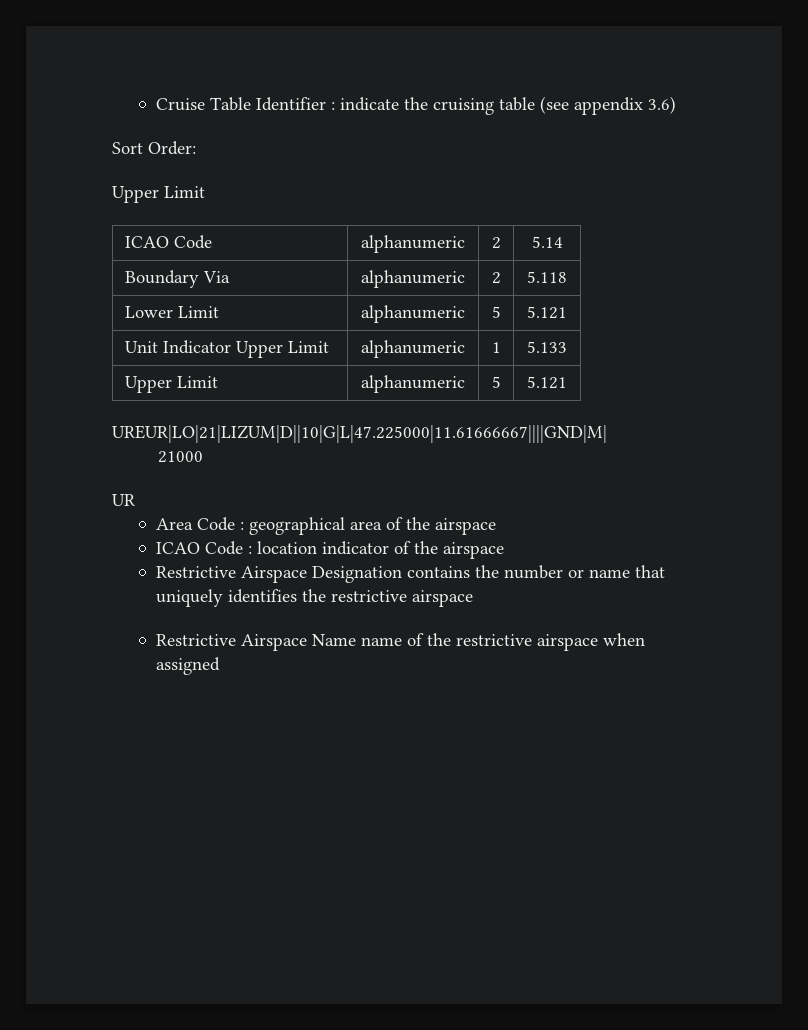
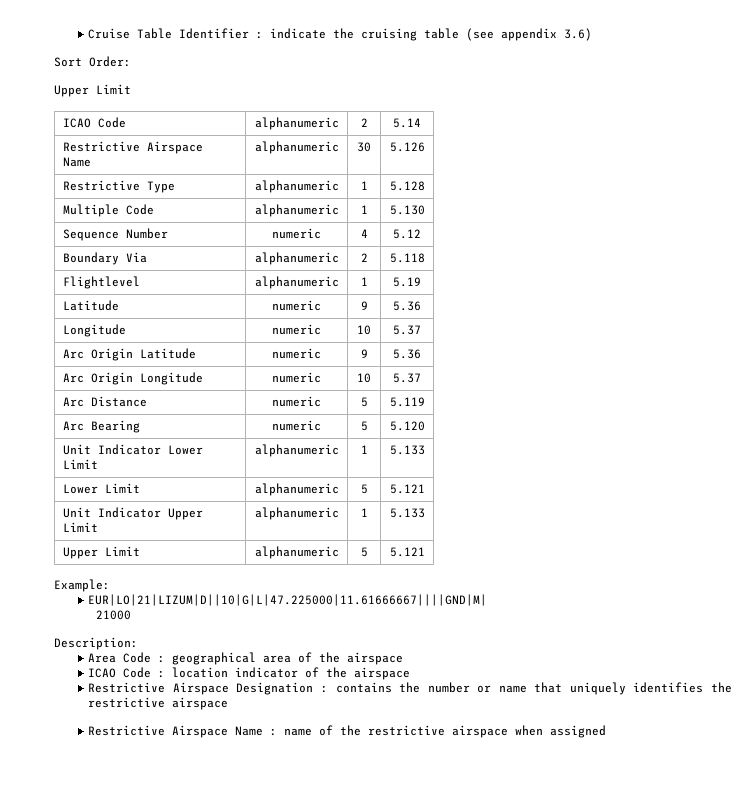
+ Restrictive Airspace Name | alphanumeric | 30 | 5.126
+ Restrictive Type | alphanumeric | 1 | 5.128
+ Multiple Code | alphanumeric | 1 | 5.130
+ Sequence Number | numeric | 4 | 5.12
+ Flightlevel | alphanumeric | 1 | 5.19
+ Latitude | numeric | 9 | 5.36
+ Longitude | numeric | 10 | 5.37
+ Arc Origin Latitude | numeric | 9 | 5.36
+ Arc Origin Longitude | numeric | 10 | 5.37
+ Arc Distance | numeric | 5 | 5.119
+ Arc Bearing | numeric | 5 | 5.120
+ Unit Indicator Lower Limit | alphanumeric | 1 | 5.133
- UREUR|LO|21|LIZUM|D||10|G|L|47.225000|11.61666667||||GND|M|
+ Example:
+ EUR|LO|21|LIZUM|D||10|G|L|47.225000|11.61666667||||GND|M|
- UR
+ Description:
- Restrictive Airspace Designation contains the number or name that uniquely identifies the restrictive airspace
+ Restrictive Airspace Designation : contains the number or name that uniquely identifies the restrictive airspace
- Restrictive Airspace Name name of the restrictive airspace when assigned
+ Restrictive Airspace Name : name of the restrictive airspace when assigned

